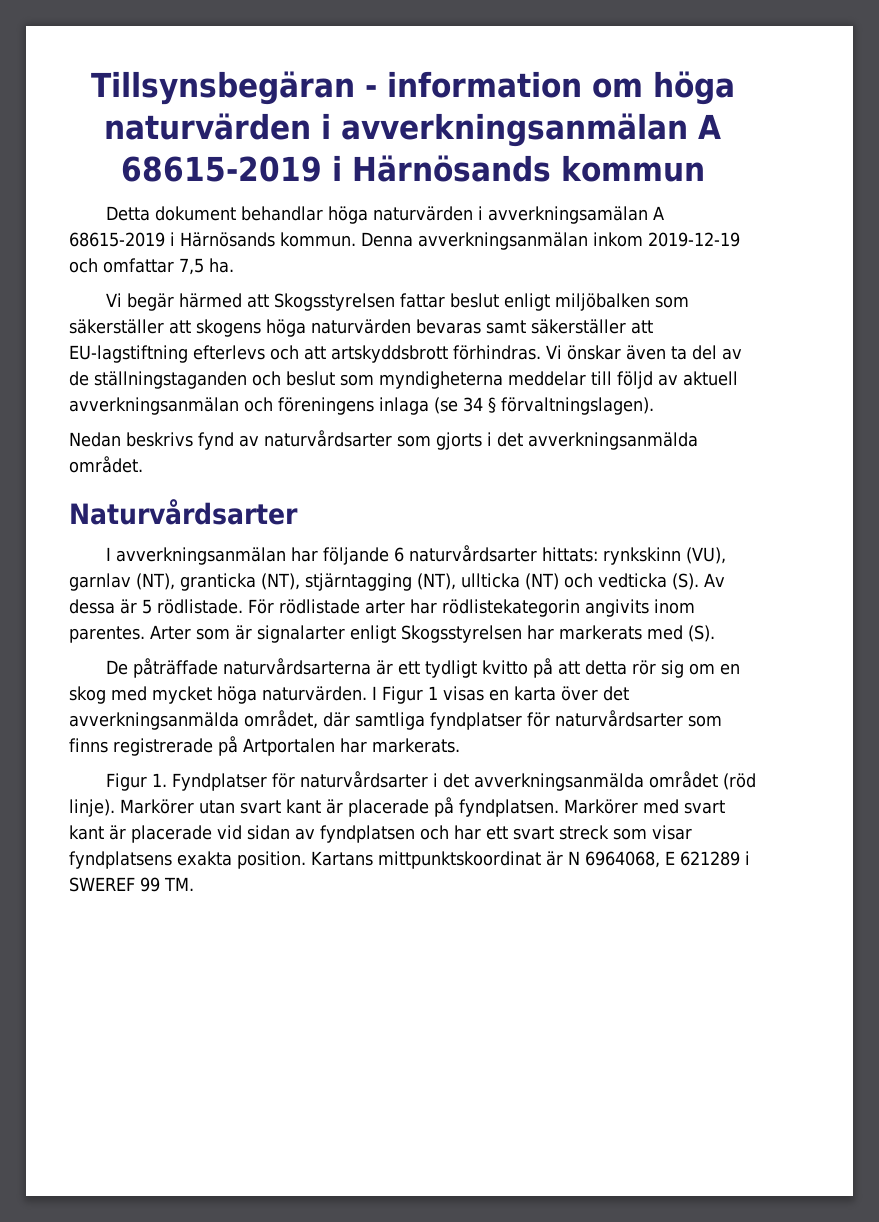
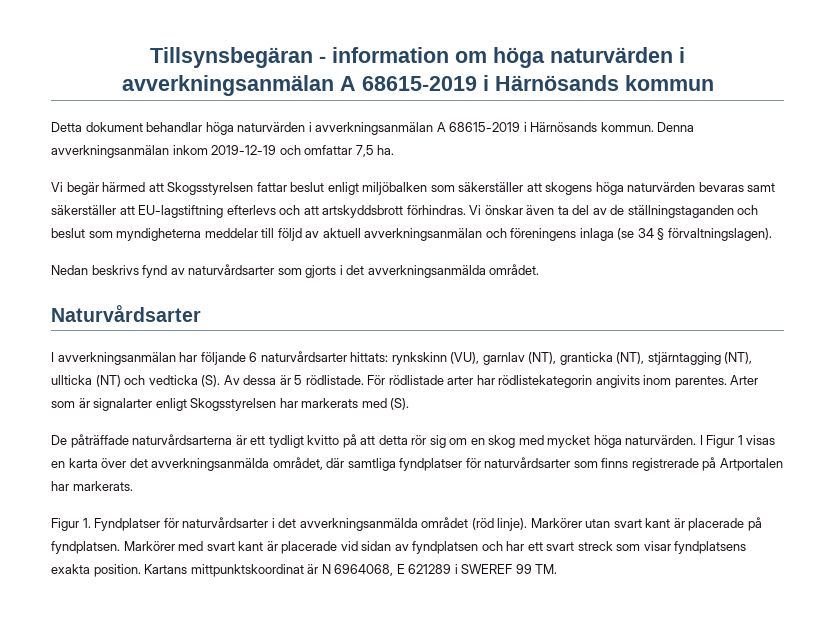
- Detta dokument behandlar höga naturvärden i avverkningsamälan A 68615-2019 i Härnösands kommun.
+ Detta dokument behandlar höga naturvärden i avverkningsanmälan A 68615-2019 i Härnösands kommun.

